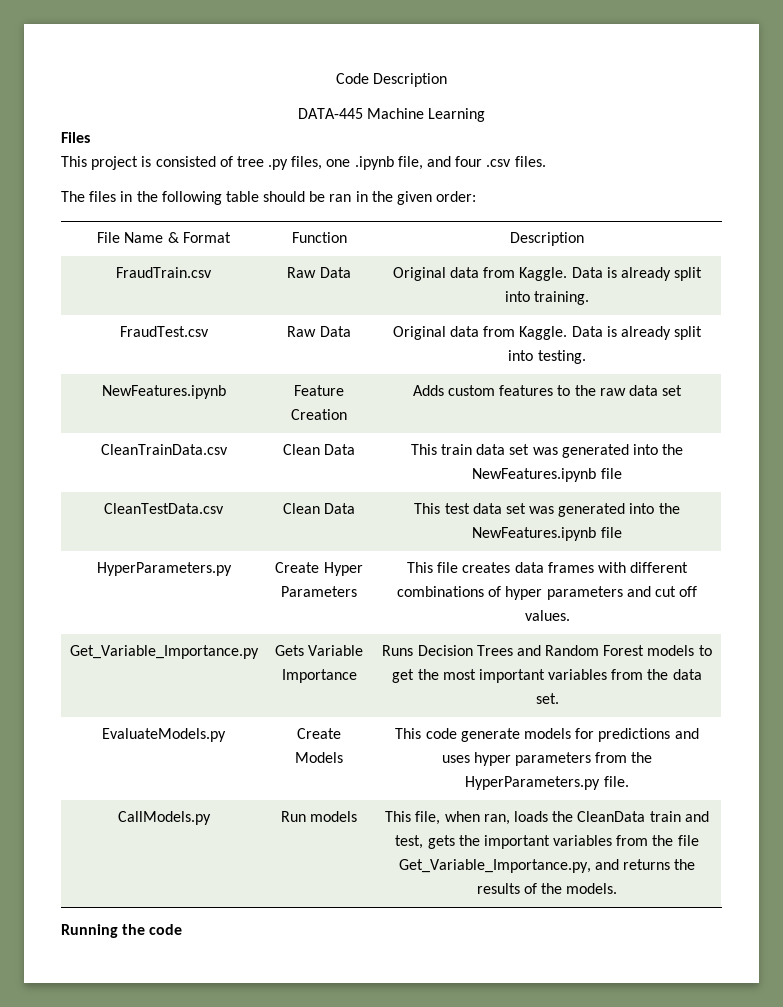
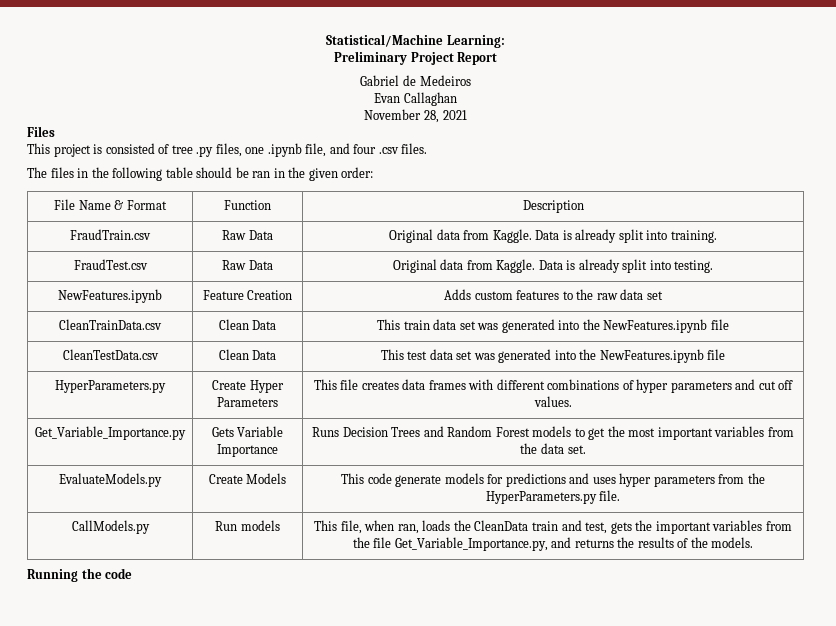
- Code Description
- DATA-445 Machine Learning
+ Statistical/Machine Learning:
+ Preliminary Project Report
+ Gabriel de Medeiros
+ Evan Callaghan
+ November 28, 2021

